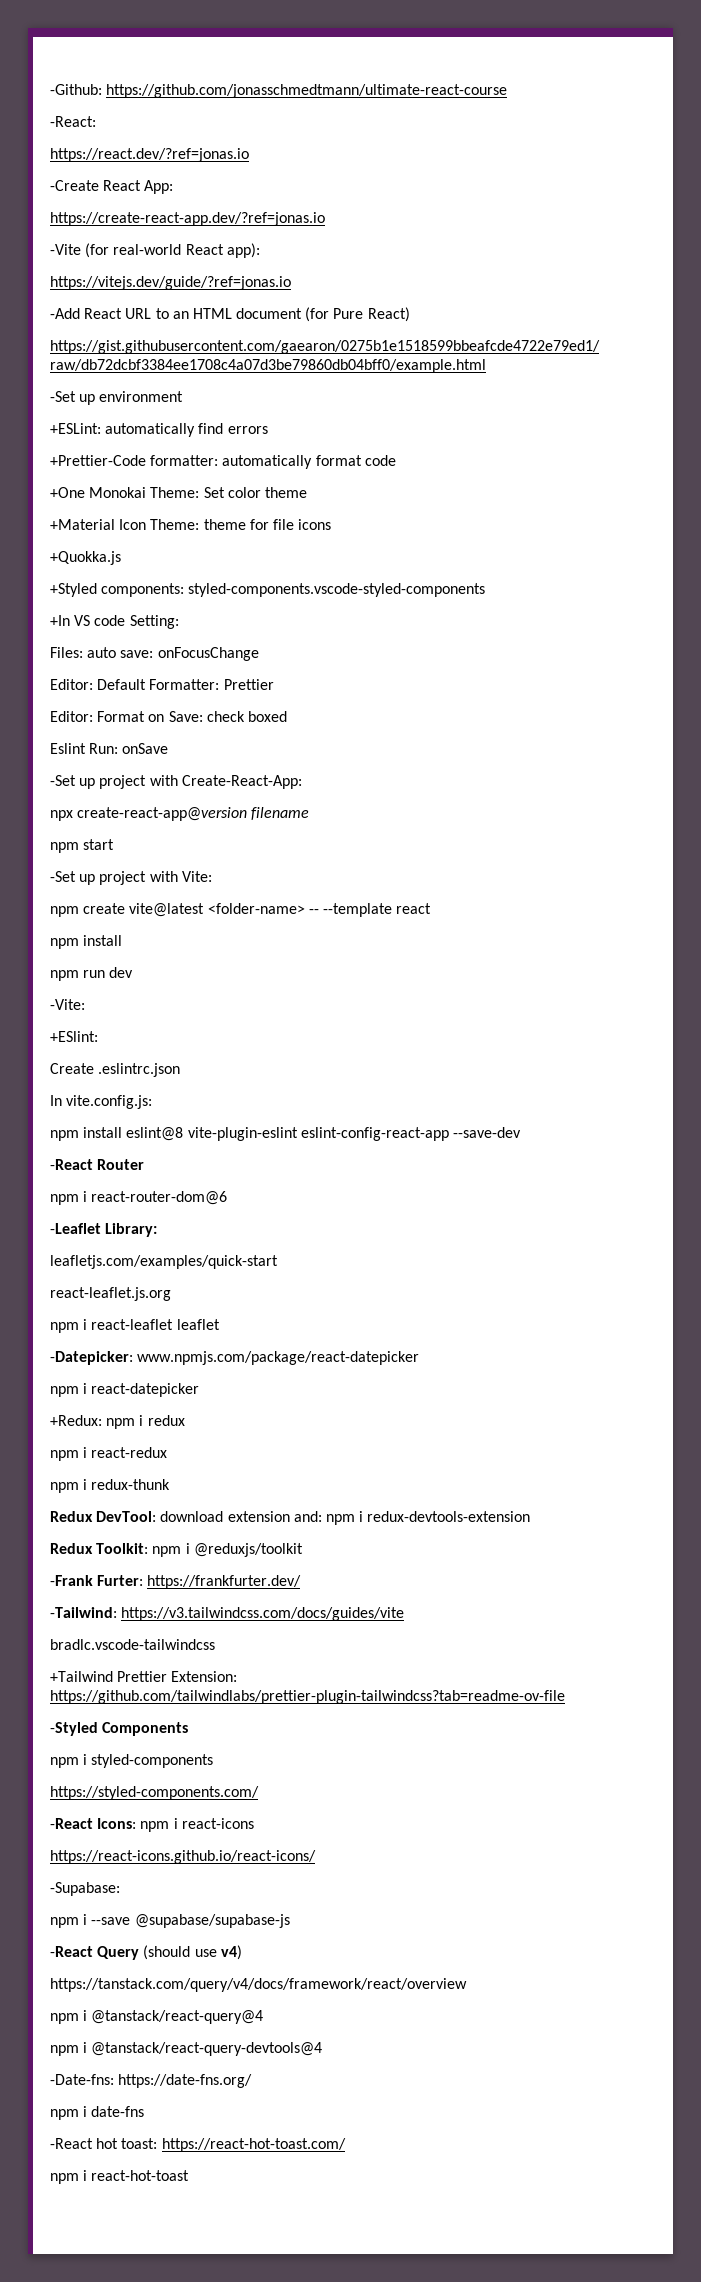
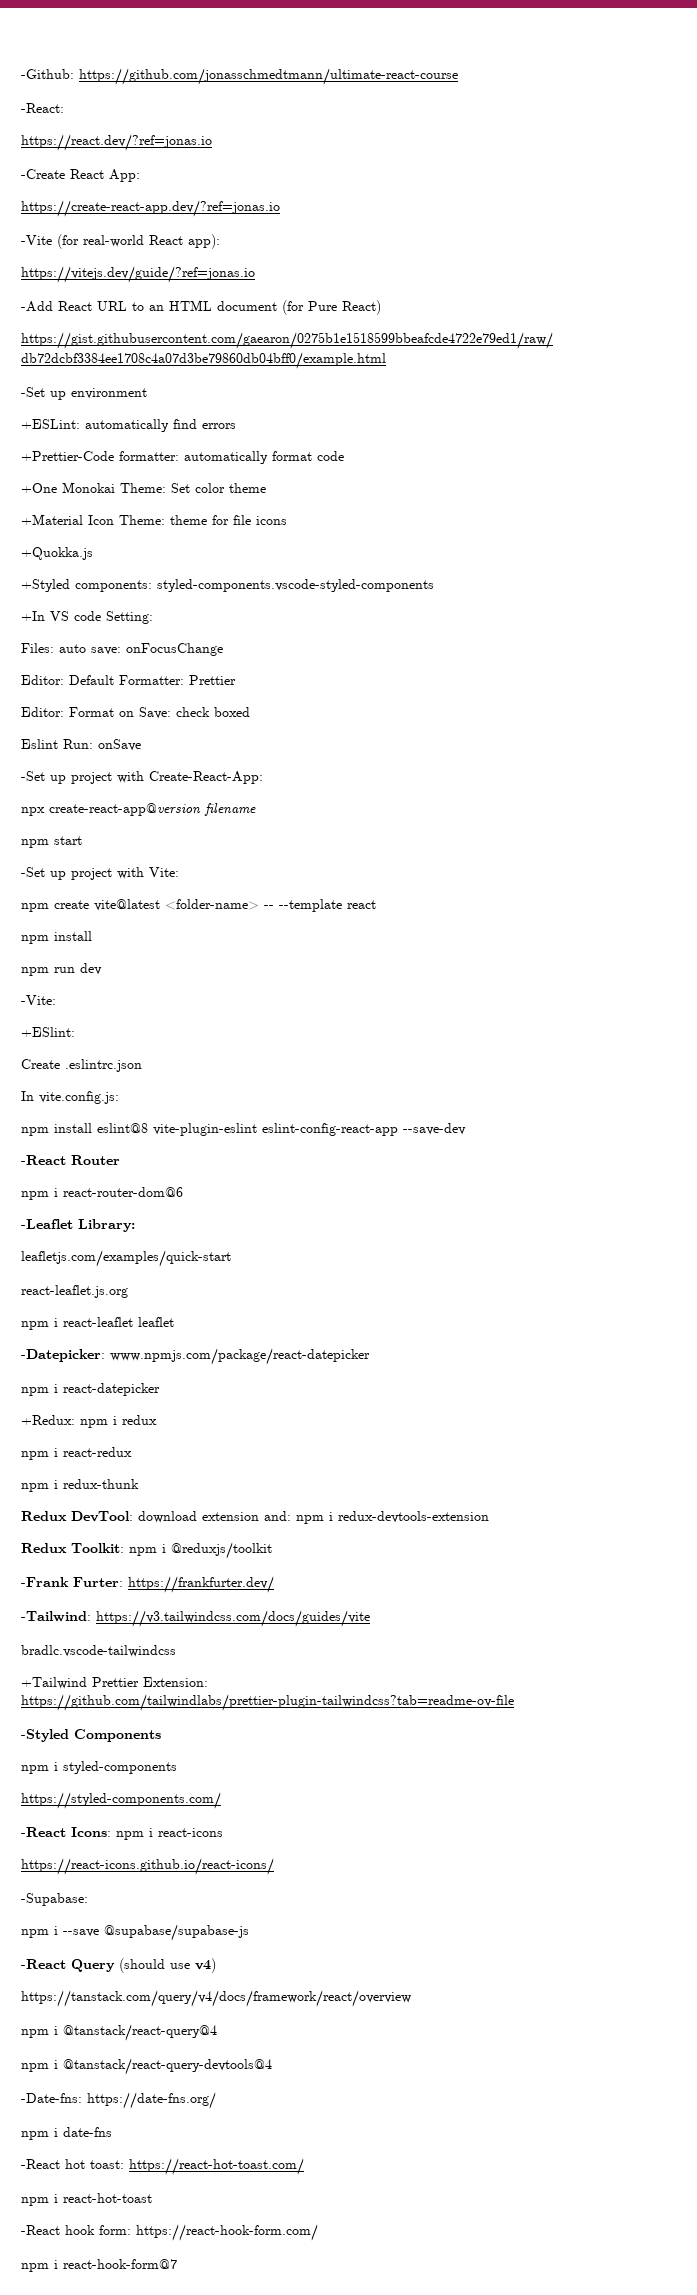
+ -React hook form: https://react-hook-form.com/
+ npm i react-hook-form@7

